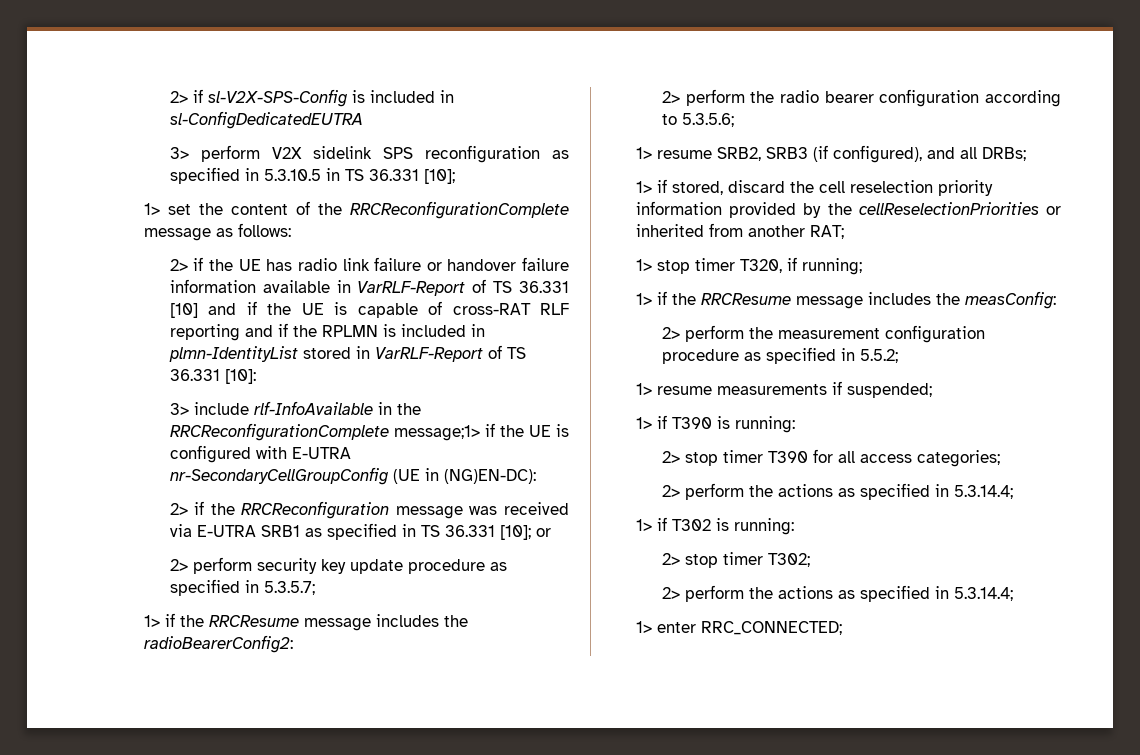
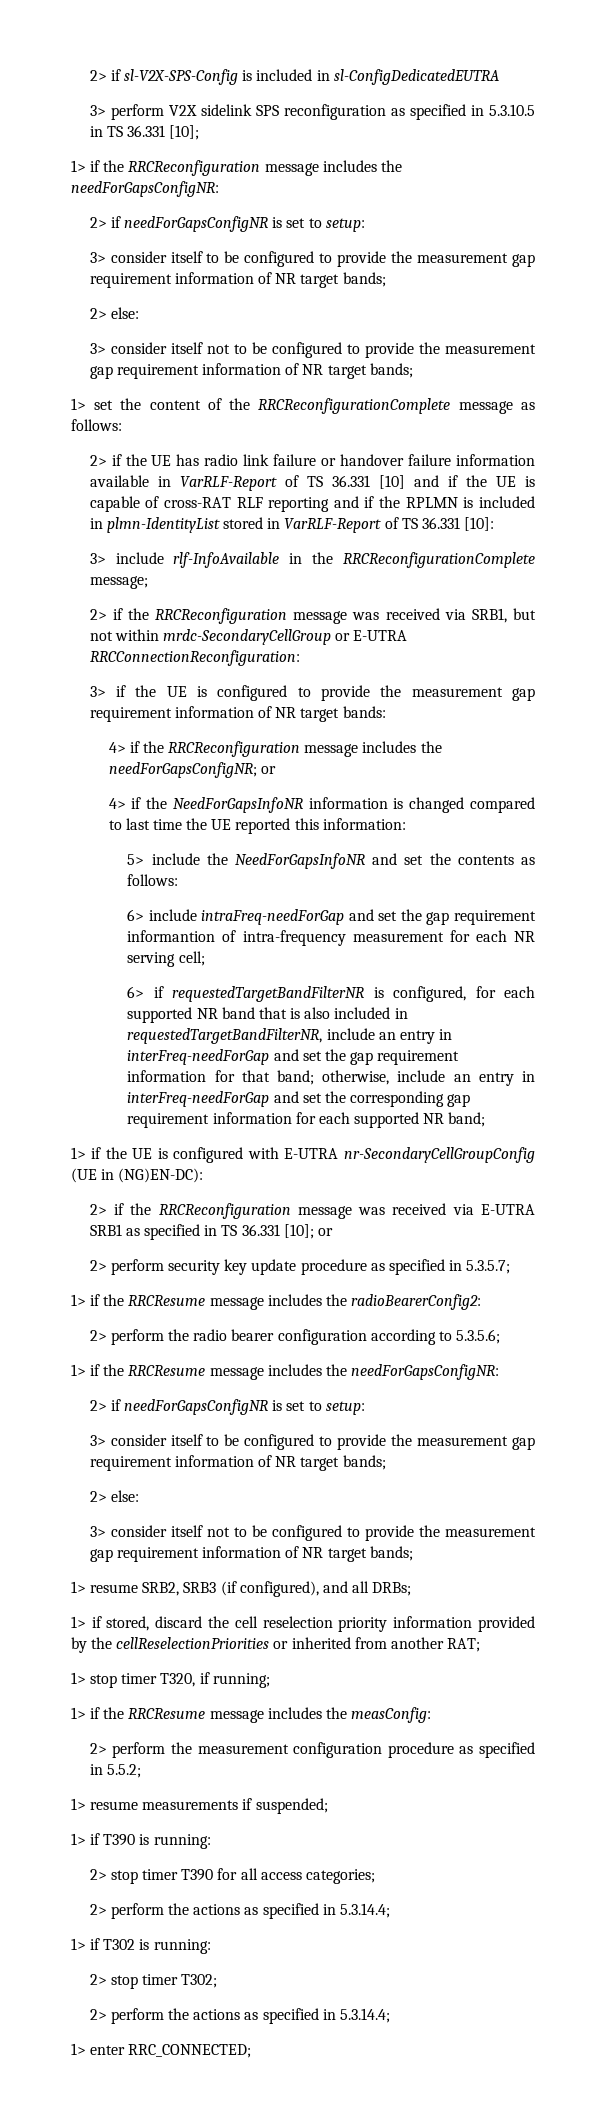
+ 1> if the RRCReconfiguration message includes the needForGapsConfigNR:
+ 2> if needForGapsConfigNR is set to setup:
+ 3> consider itself to be configured to provide the measurement gap requirement information of NR target bands;
+ 2> else:
+ 3> consider itself not to be configured to provide the measurement gap requirement information of NR target bands;
- 3> include rlf-InfoAvailable in the RRCReconfigurationComplete message;1> if the UE is configured with E-UTRA nr-SecondaryCellGroupConfig (UE in (NG)EN-DC):
+ 3> include rlf-InfoAvailable in the RRCReconfigurationComplete message;
+ 2> if the RRCReconfiguration message was received via SRB1, but not within mrdc-SecondaryCellGroup or E-UTRA RRCConnectionReconfiguration:
+ 3> if the UE is configured to provide the measurement gap requirement information of NR target bands:
+ 4> if the RRCReconfiguration message includes the needForGapsConfigNR; or
+ 4> if the NeedForGapsInfoNR information is changed compared to last time the UE reported this information:
+ 5> include the NeedForGapsInfoNR and set the contents as follows:
+ 6> include intraFreq-needForGap and set the gap requirement informantion of intra-frequency measurement for each NR serving cell;
+ 6> if requestedTargetBandFilterNR is configured, for each supported NR band that is also included in requestedTargetBandFilterNR, include an entry in interFreq-needForGap and set the gap requirement information for that band; otherwise, include an entry in interFreq-needForGap and set the corresponding gap requirement information for each supported NR band;
+ 1> if the UE is configured with E-UTRA nr-SecondaryCellGroupConfig (UE in (NG)EN-DC):
+ 1> if the RRCResume message includes the needForGapsConfigNR:
+ 2> if needForGapsConfigNR is set to setup:
+ 3> consider itself to be configured to provide the measurement gap requirement information of NR target bands;
+ 2> else:
+ 3> consider itself not to be configured to provide the measurement gap requirement information of NR target bands;

